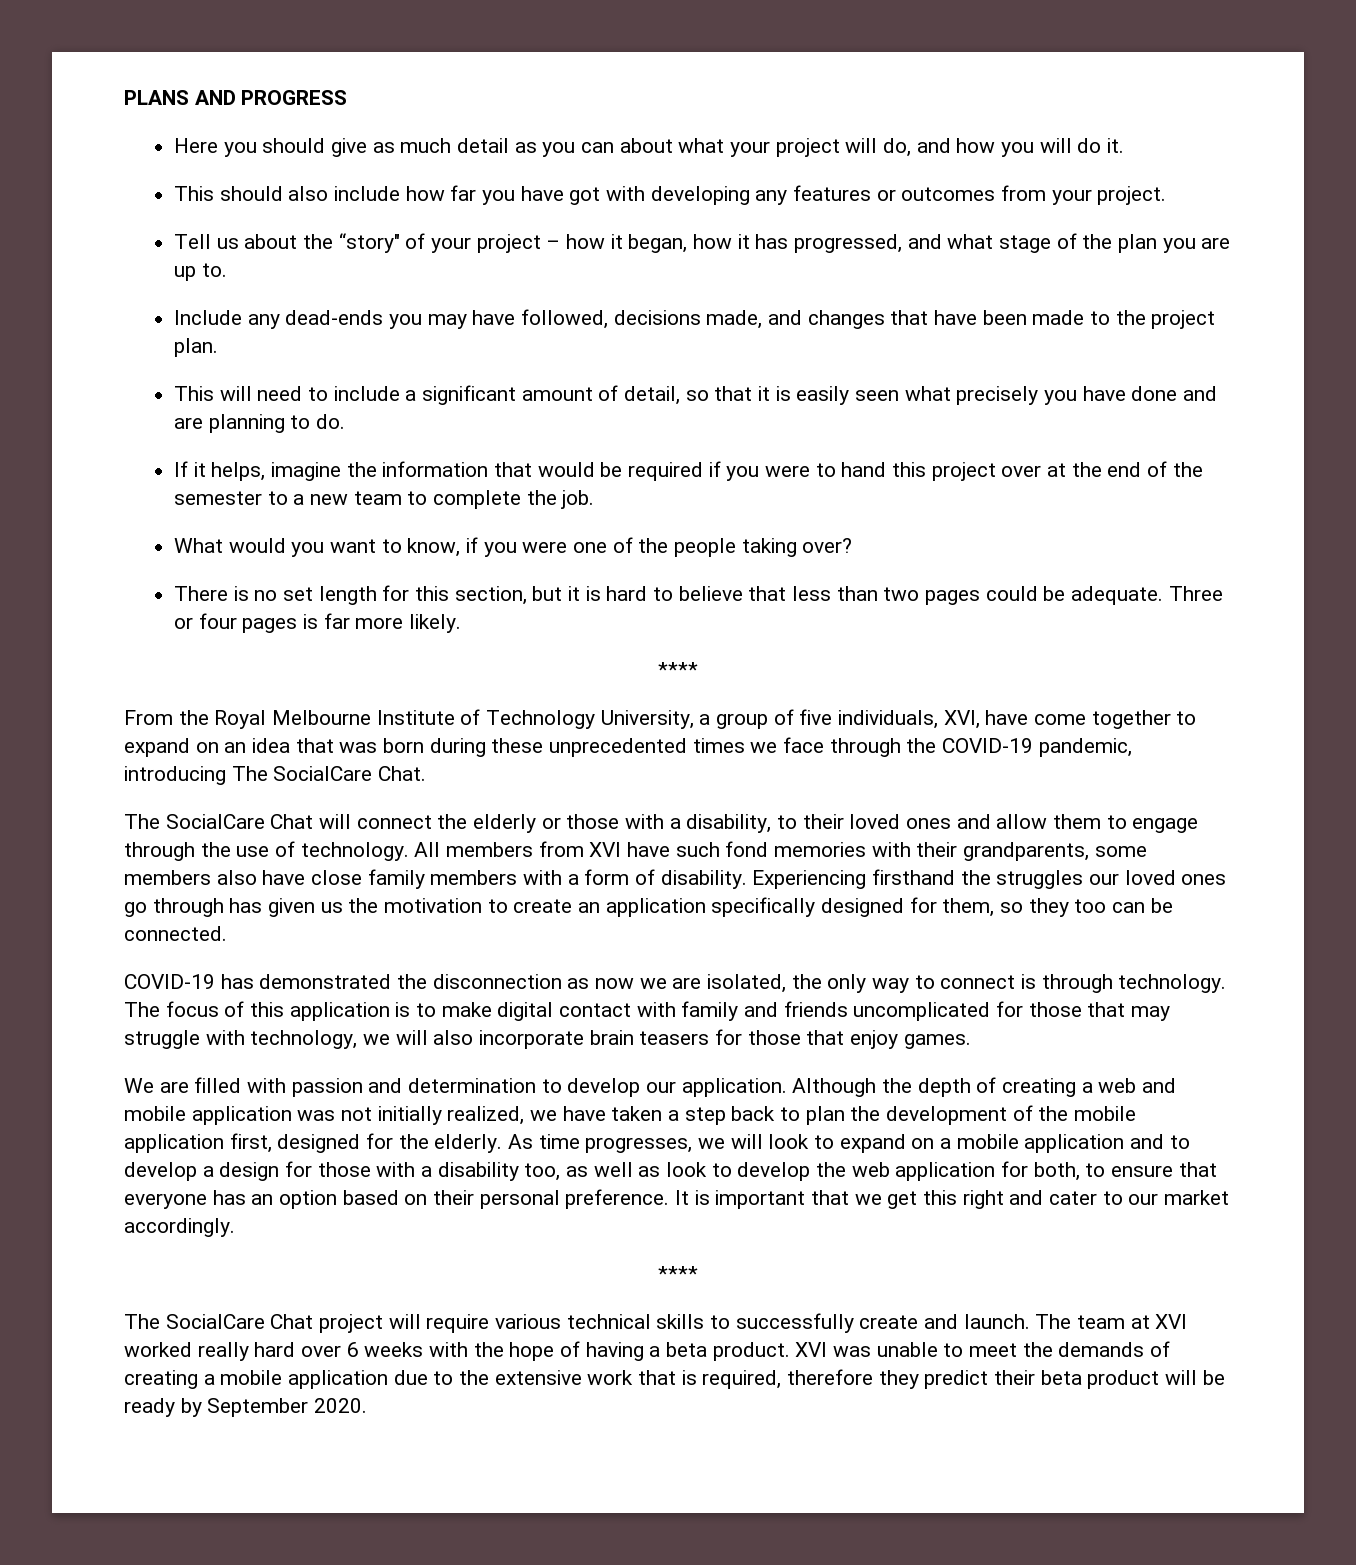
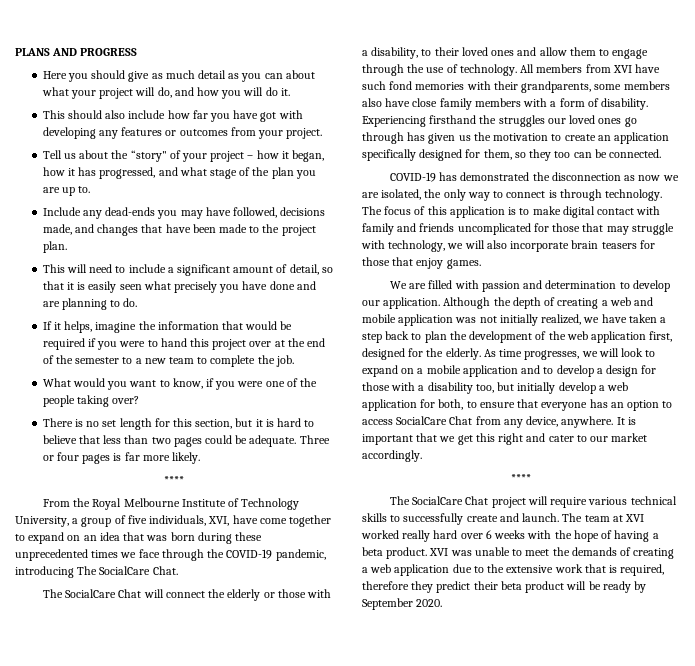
- Although the depth of creating a web and mobile application was not initially realized, we have taken a step back to plan the development of the mobile application first, designed for the elderly.
+ Although the depth of creating a web and mobile application was not initially realized, we have taken a step back to plan the development of the web application first, designed for the elderly.
- As time progresses, we will look to expand on a mobile application and to develop a design for those with a disability too, as well as look to develop the web application for both, to ensure that everyone has an option based on their personal preference.
+ As time progresses, we will look to expand on a mobile application and to develop a design for those with a disability too, but initially develop a web application for both, to ensure that everyone has an option to access SocialCare Chat from any device, anywhere.
- XVI was unable to meet the demands of creating a mobile application due to the extensive work that is required, therefore they predict their beta product will be ready by September 2020.
+ XVI was unable to meet the demands of creating a web application due to the extensive work that is required, therefore they predict their beta product will be ready by September 2020.

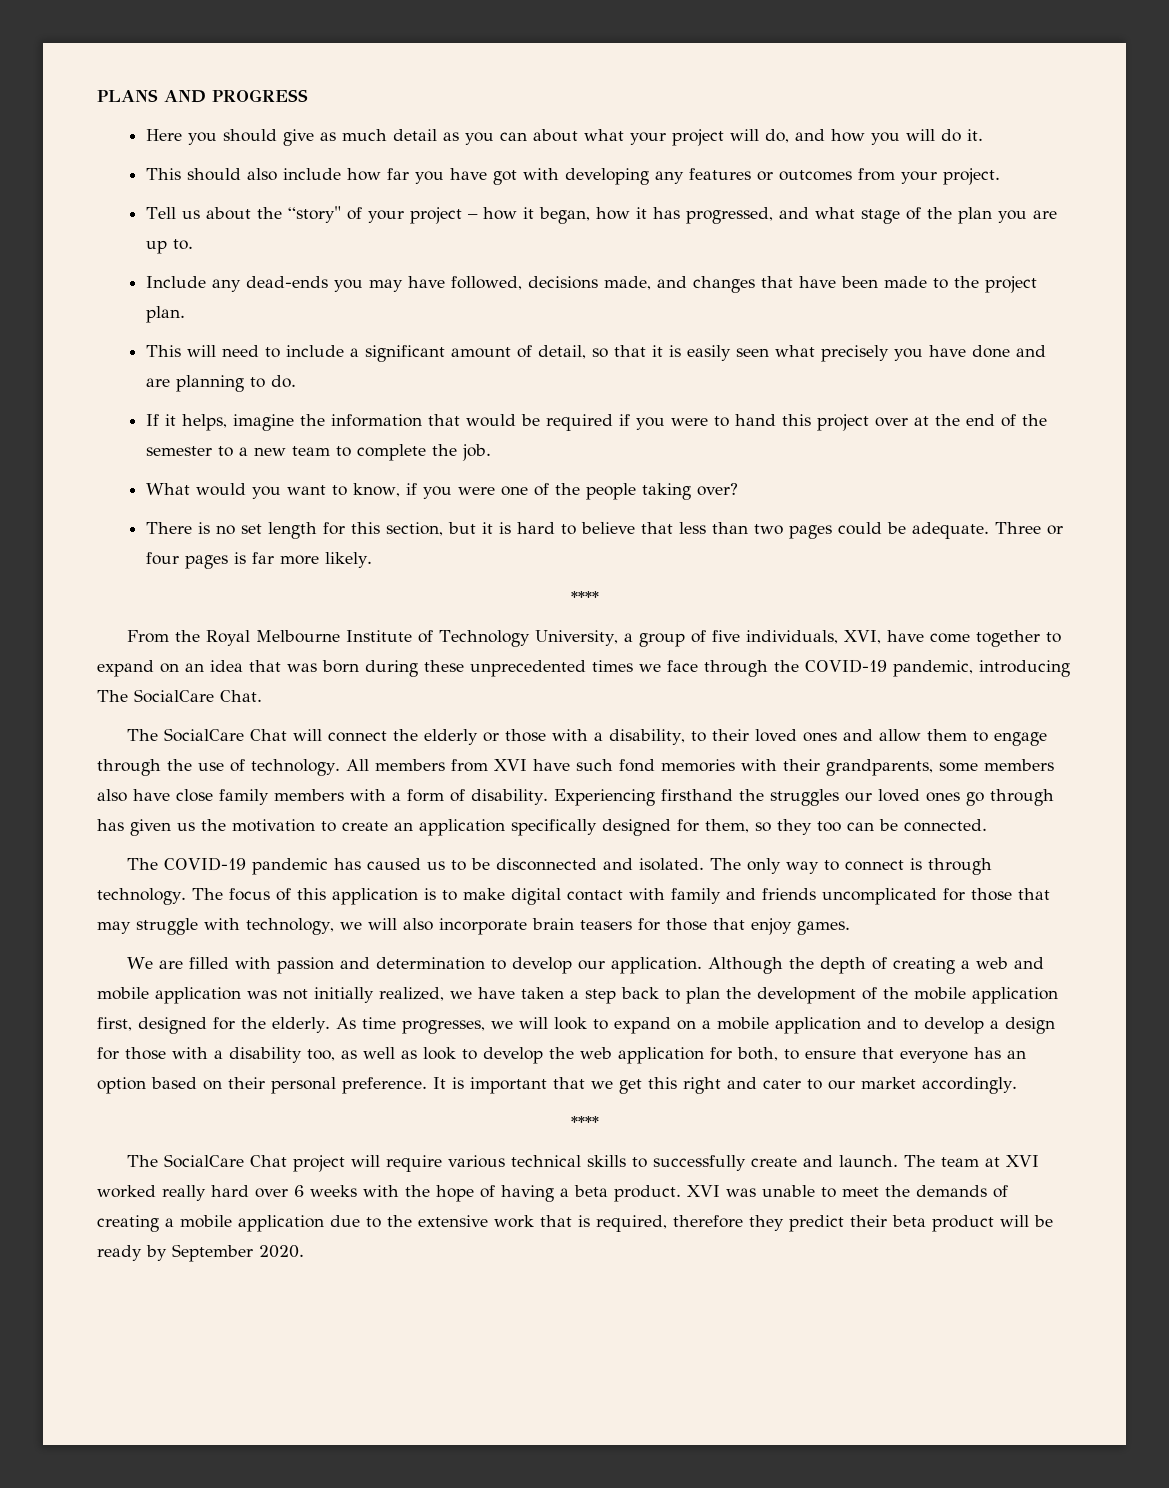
- COVID-19 has demonstrated the disconnection as now we are isolated, the only way to connect is through technology.
+ The COVID-19 pandemic has caused us to be disconnected and isolated. The only way to connect is through technology.
- Although the depth of creating a web and mobile application was not initially realized, we have taken a step back to plan the development of the web application first, designed for the elderly.
+ Although the depth of creating a web and mobile application was not initially realized, we have taken a step back to plan the development of the mobile application first, designed for the elderly.
- As time progresses, we will look to expand on a mobile application and to develop a design for those with a disability too, but initially develop a web application for both, to ensure that everyone has an option to access SocialCare Chat from any device, anywhere.
+ As time progresses, we will look to expand on a mobile application and to develop a design for those with a disability too, as well as look to develop the web application for both, to ensure that everyone has an option based on their personal preference.
- XVI was unable to meet the demands of creating a web application due to the extensive work that is required, therefore they predict their beta product will be ready by September 2020.
+ XVI was unable to meet the demands of creating a mobile application due to the extensive work that is required, therefore they predict their beta product will be ready by September 2020.

